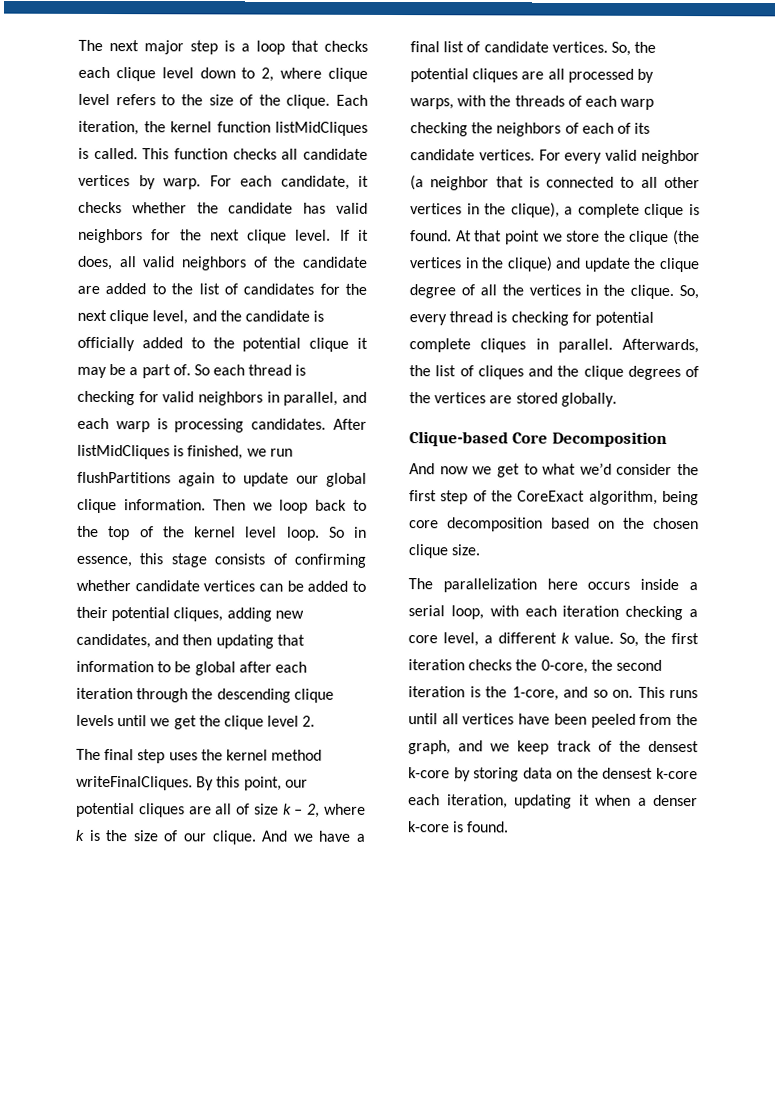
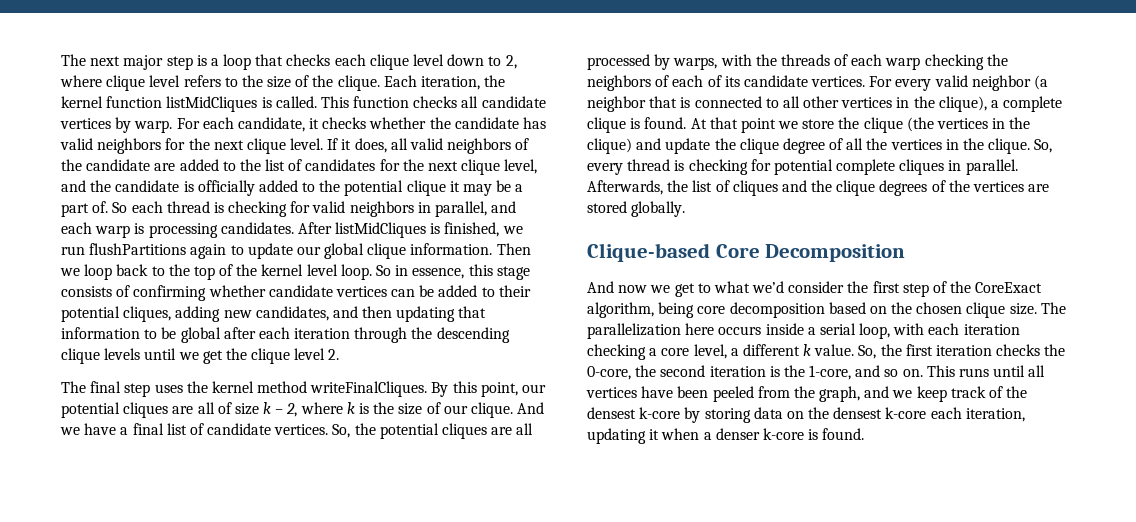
- And now we get to what we’d consider the first step of the CoreExact algorithm, being core decomposition based on the chosen clique size.
- The parallelization here occurs inside a serial loop, with each iteration checking a core level, a different k value.
+ And now we get to what we’d consider the first step of the CoreExact algorithm, being core decomposition based on the chosen clique size. The parallelization here occurs inside a serial loop, with each iteration checking a core level, a different k value.

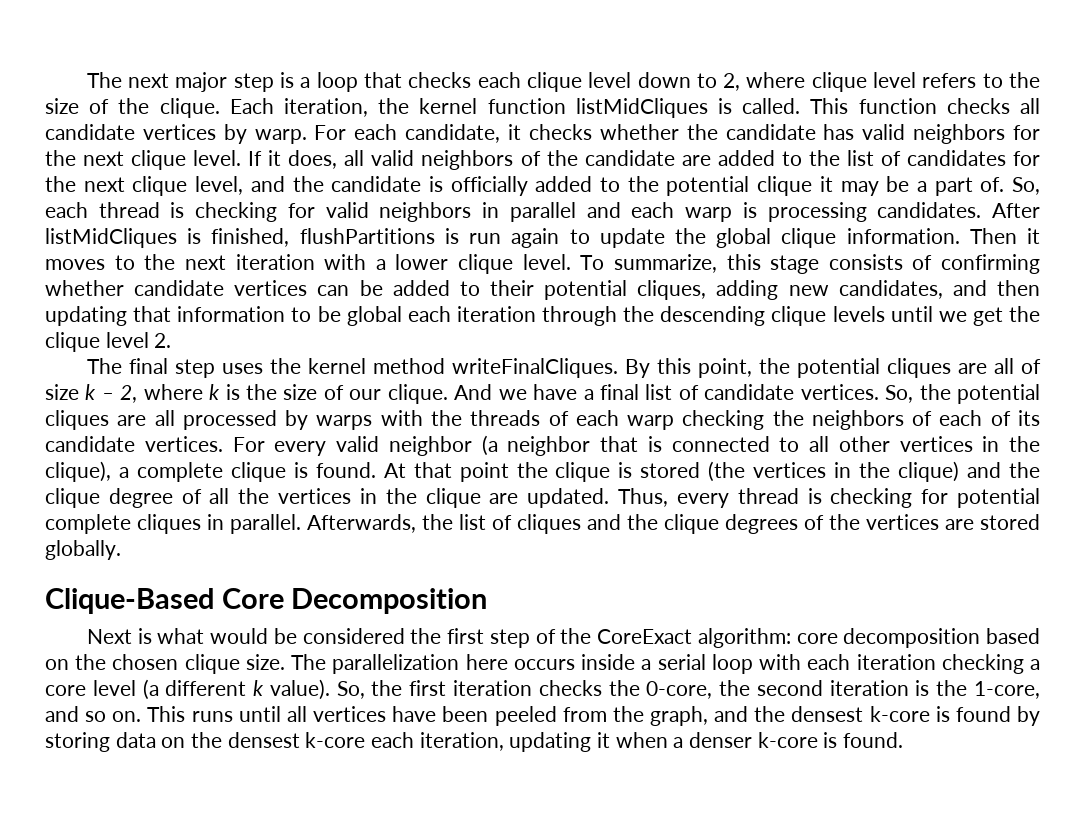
- So each thread is checking for valid neighbors in parallel, and each warp is processing candidates.
+ So, each thread is checking for valid neighbors in parallel and each warp is processing candidates.
- After listMidCliques is finished, we run flushPartitions again to update our global clique information.
+ After listMidCliques is finished, flushPartitions is run again to update the global clique information.
- Then we loop back to the top of the kernel level loop. So in essence, this stage consists of confirming whether candidate vertices can be added to their potential cliques, adding new candidates, and then updating that information to be global after each iteration through the descending clique levels until we get the clique level 2.
+ Then it moves to the next iteration with a lower clique level. To summarize, this stage consists of confirming whether candidate vertices can be added to their potential cliques, adding new candidates, and then updating that information to be global each iteration through the descending clique levels until we get the clique level 2.
- By this point, our potential cliques are all of size k – 2, where k is the size of our clique.
+ By this point, the potential cliques are all of size k – 2, where k is the size of our clique.
- So, the potential cliques are all processed by warps, with the threads of each warp checking the neighbors of each of its candidate vertices.
+ So, the potential cliques are all processed by warps with the threads of each warp checking the neighbors of each of its candidate vertices.
- At that point we store the clique (the vertices in the clique) and update the clique degree of all the vertices in the clique. So, every thread is checking for potential complete cliques in parallel.
+ At that point the clique is stored (the vertices in the clique) and the clique degree of all the vertices in the clique are updated. Thus, every thread is checking for potential complete cliques in parallel.
- Clique-based Core Decomposition
+ Clique-Based Core Decomposition
- And now we get to what we’d consider the first step of the CoreExact algorithm, being core decomposition based on the chosen clique size.
+ Next is what would be considered the first step of the CoreExact algorithm: core decomposition based on the chosen clique size.
- The parallelization here occurs inside a serial loop, with each iteration checking a core level, a different k value.
+ The parallelization here occurs inside a serial loop with each iteration checking a core level (a different k value).
- This runs until all vertices have been peeled from the graph, and we keep track of the densest k-core by storing data on the densest k-core each iteration, updating it when a denser k-core is found.
+ This runs until all vertices have been peeled from the graph, and the densest k-core is found by storing data on the densest k-core each iteration, updating it when a denser k-core is found.

